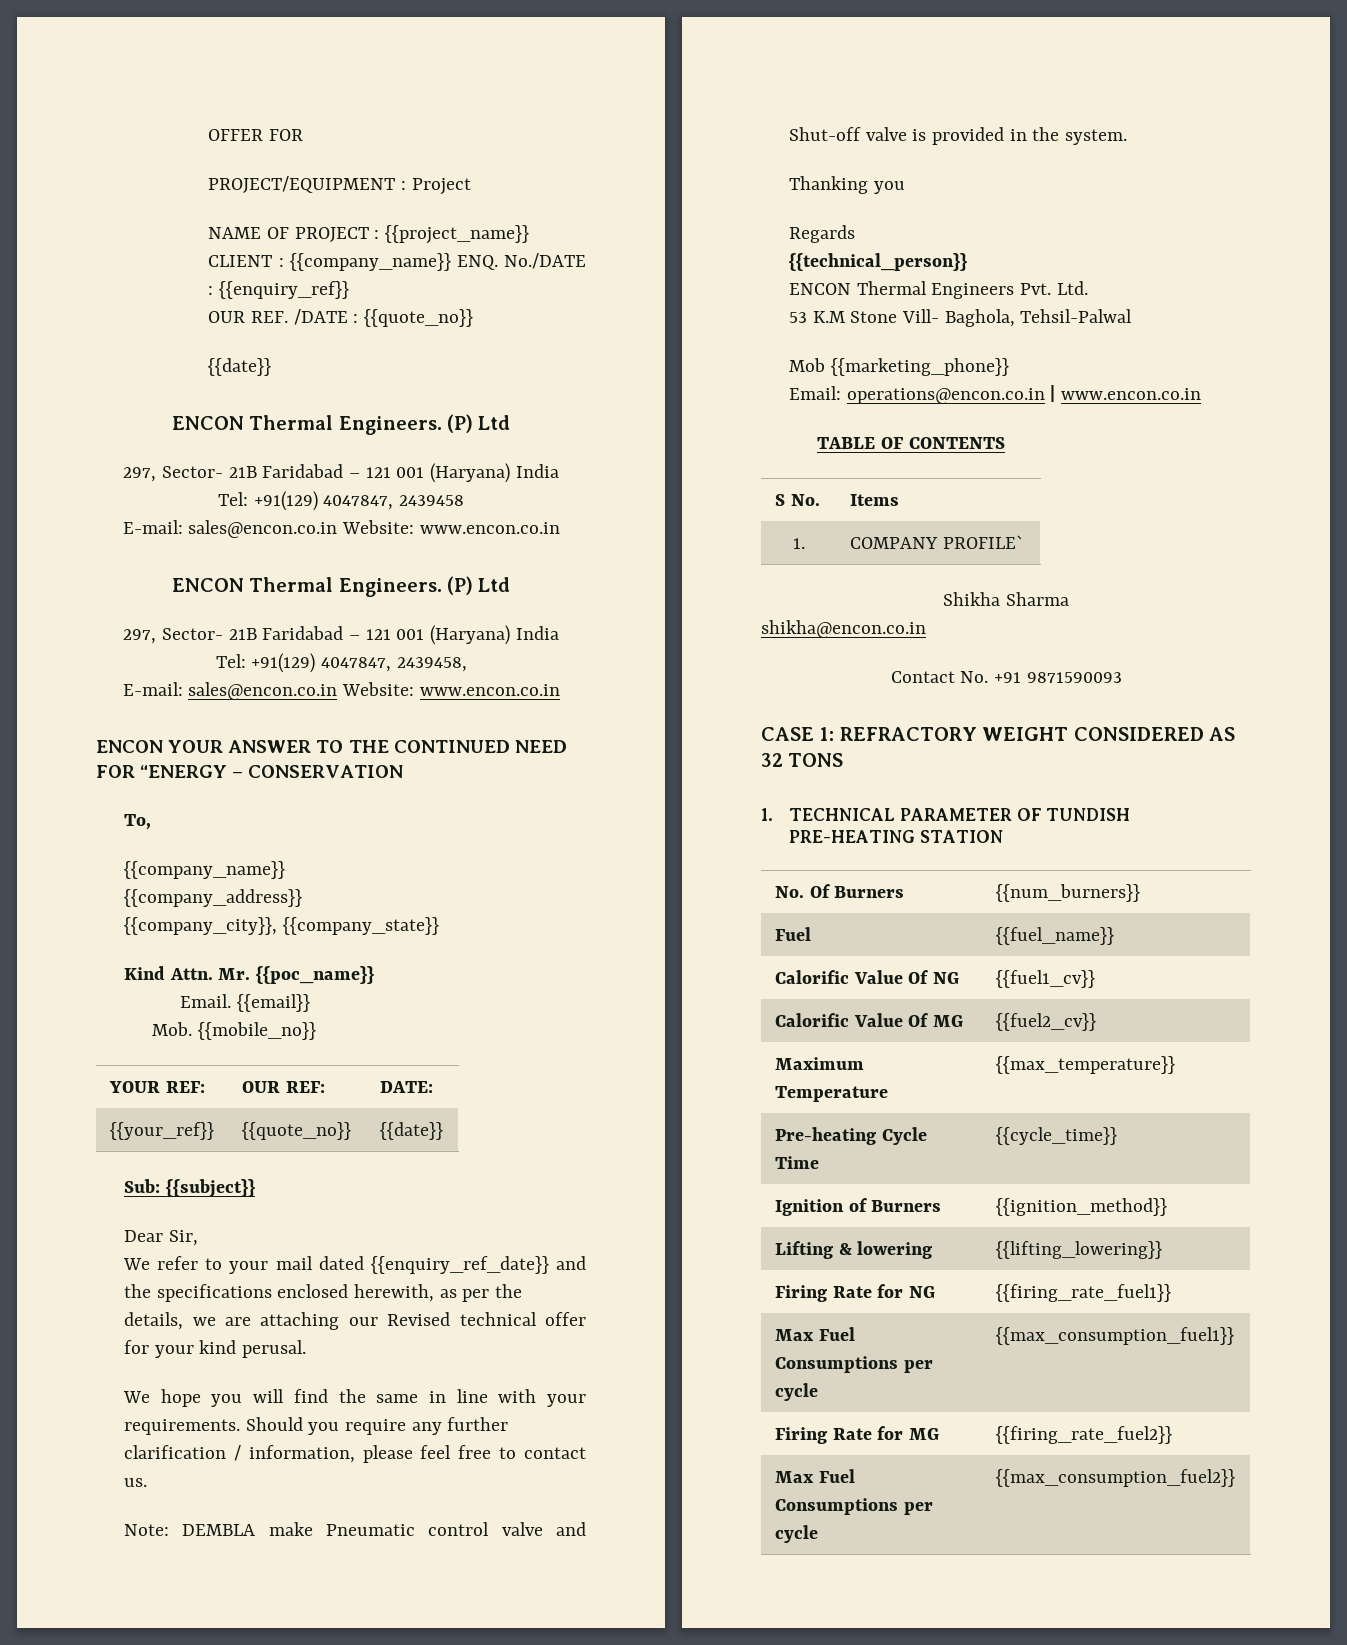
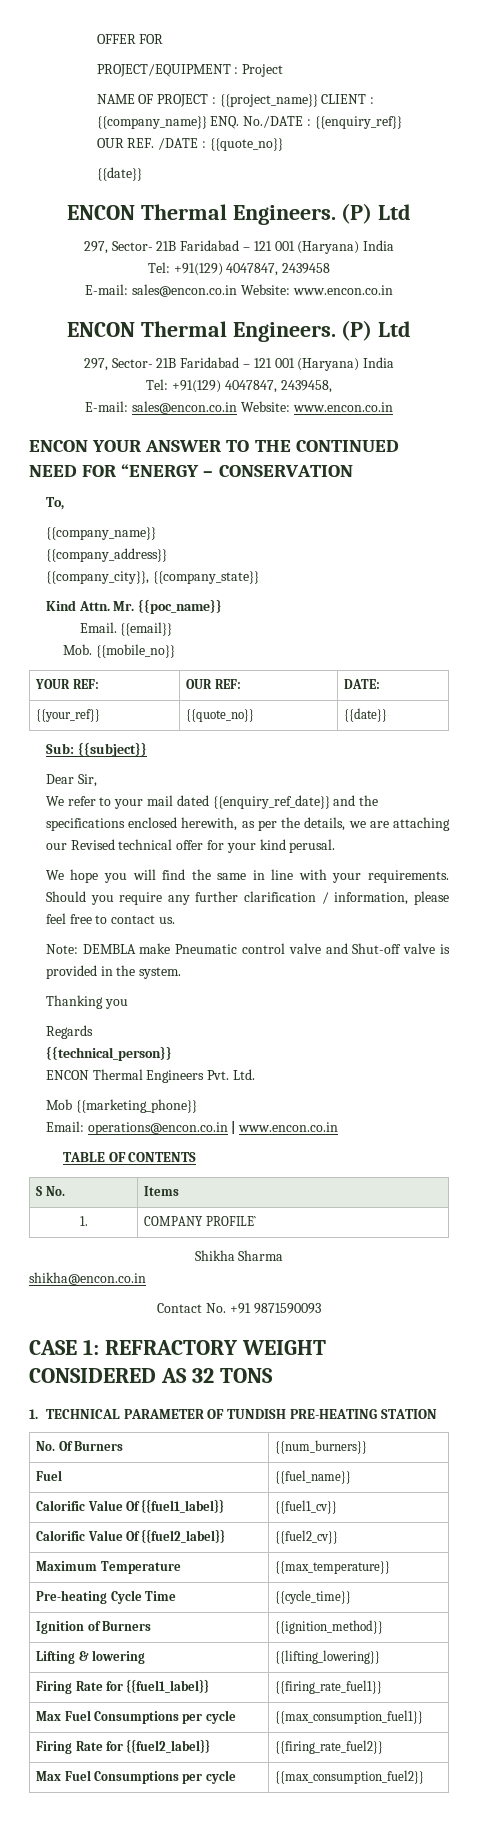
- 53 K.M Stone Vill- Baghola, Tehsil-Palwal
- Calorific Value Of NG | {{fuel1_cv}}
+ Calorific Value Of {{fuel1_label}} | {{fuel1_cv}}
- Calorific Value Of MG | {{fuel2_cv}}
+ Calorific Value Of {{fuel2_label}} | {{fuel2_cv}}
- Firing Rate for NG | {{firing_rate_fuel1}}
+ Firing Rate for {{fuel1_label}} | {{firing_rate_fuel1}}
- Firing Rate for MG | {{firing_rate_fuel2}}
+ Firing Rate for {{fuel2_label}} | {{firing_rate_fuel2}}

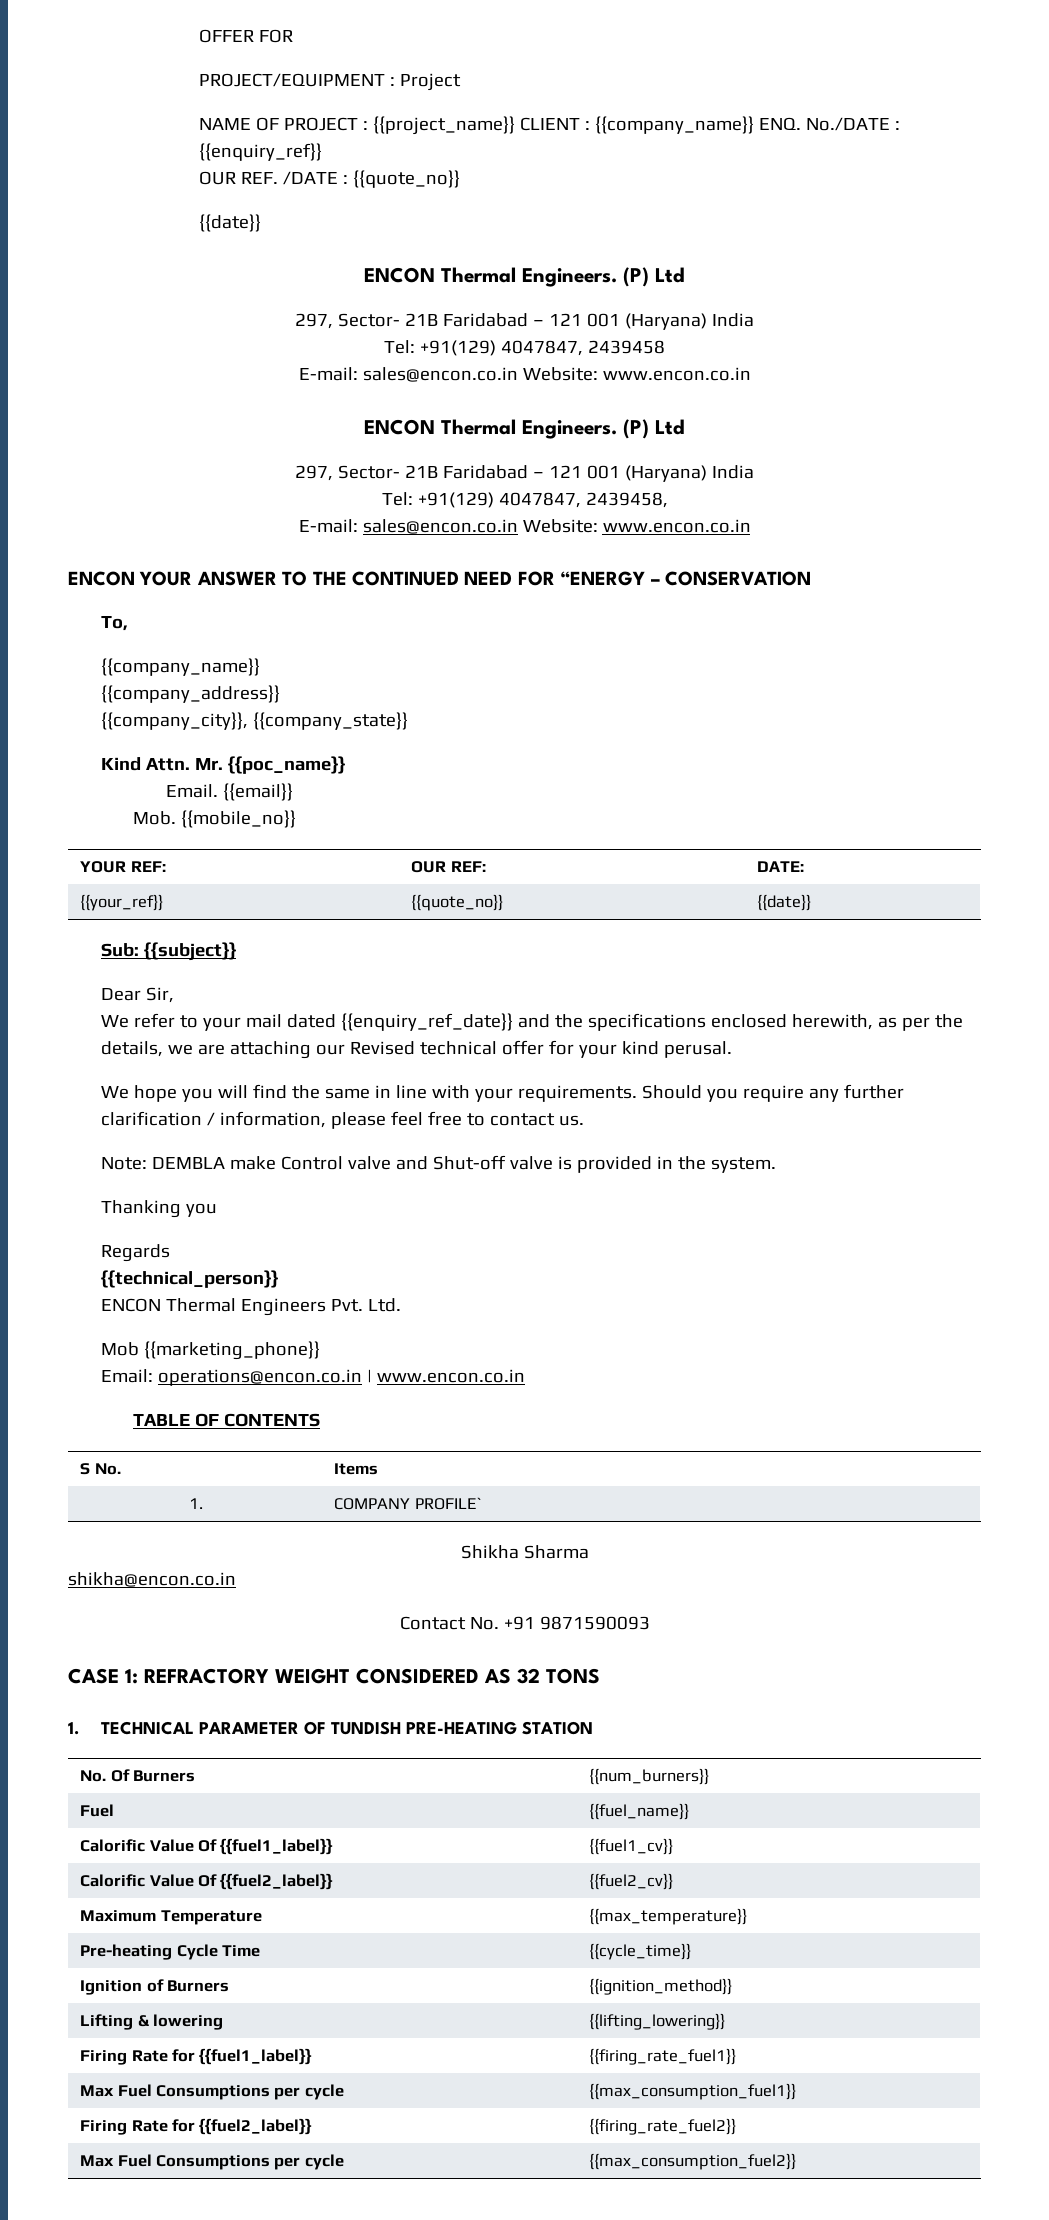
- Note: DEMBLA make Pneumatic control valve and Shut-off valve is provided in the system.
+ Note: DEMBLA make Control valve and Shut-off valve is provided in the system.

